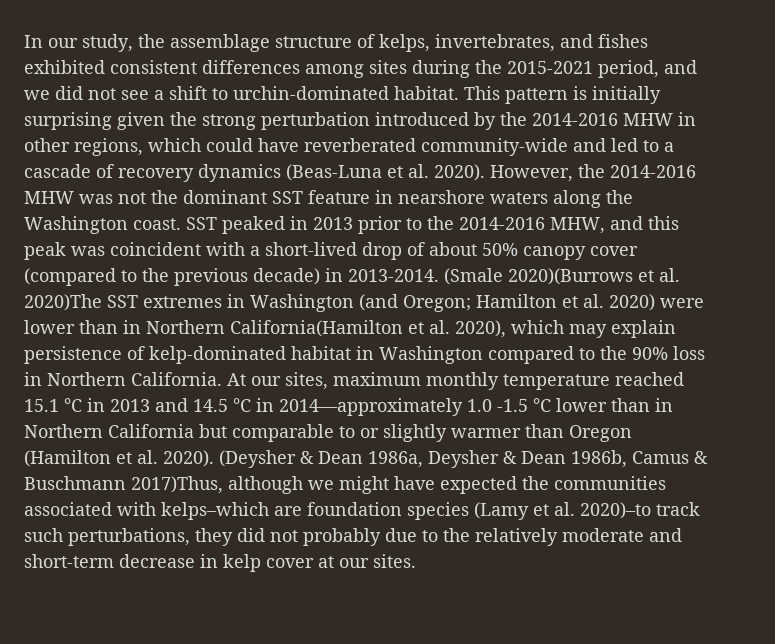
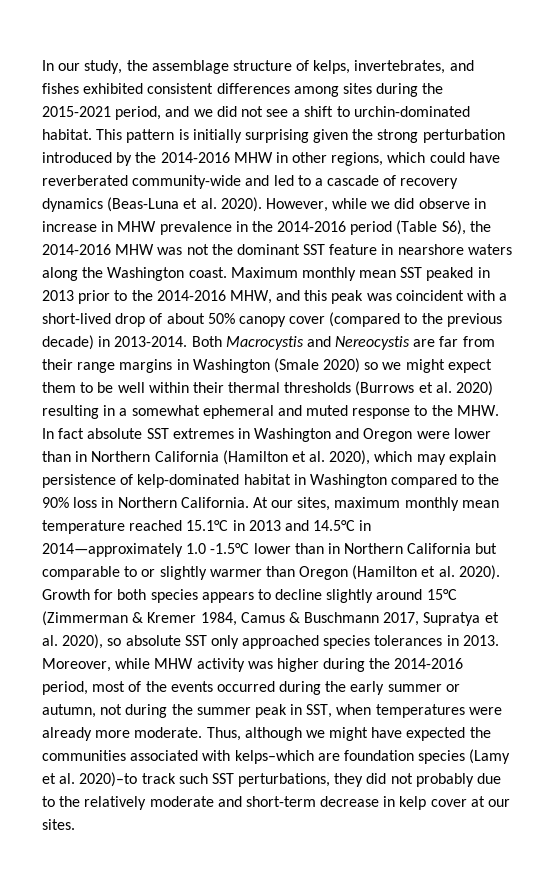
- However, the 2014-2016 MHW was not the dominant SST feature in nearshore waters along the Washington coast.
+ However, while we did observe in increase in MHW prevalence in the 2014-2016 period (Table S6), the 2014-2016 MHW was not the dominant SST feature in nearshore waters along the Washington coast.
- SST peaked in 2013 prior to the 2014-2016 MHW, and this peak was coincident with a short-lived drop of about 50% canopy cover (compared to the previous decade) in 2013-2014.
+ Maximum monthly mean SST peaked in 2013 prior to the 2014-2016 MHW, and this peak was coincident with a short-lived drop of about 50% canopy cover (compared to the previous decade) in 2013-2014.
- (Smale 2020)(Burrows et al. 2020)The SST extremes in Washington (and Oregon; Hamilton et al. 2020) were lower than in Northern California(Hamilton et al. 2020), which may explain persistence of kelp-dominated habitat in Washington compared to the 90% loss in Northern California.
+ Both Macrocystis and Nereocystis are far from their range margins in Washington (Smale 2020) so we might expect them to be well within their thermal thresholds (Burrows et al. 2020) resulting in a somewhat ephemeral and muted response to the MHW. In fact absolute SST extremes in Washington and Oregon were lower than in Northern California (Hamilton et al. 2020), which may explain persistence of kelp-dominated habitat in Washington compared to the 90% loss in Northern California.
- At our sites, maximum monthly temperature reached 15.1 °C in 2013 and 14.5 °C in 2014—approximately 1.0 -1.5 °C lower than in Northern California but comparable to or slightly warmer than Oregon (Hamilton et al. 2020).
+ At our sites, maximum monthly mean temperature reached 15.1°C in 2013 and 14.5°C in 2014—approximately 1.0 -1.5°C lower than in Northern California but comparable to or slightly warmer than Oregon (Hamilton et al. 2020).
- (Deysher & Dean 1986a, Deysher & Dean 1986b, Camus & Buschmann 2017)Thus, although we might have expected the communities associated with kelps–which are foundation species (Lamy et al. 2020)–to track such perturbations, they did not probably due to the relatively moderate and short-term decrease in kelp cover at our sites.
+ Growth for both species appears to decline slightly around 15°C (Zimmerman & Kremer 1984, Camus & Buschmann 2017, Supratya et al. 2020), so absolute SST only approached species tolerances in 2013. Moreover, while MHW activity was higher during the 2014-2016 period, most of the events occurred during the early summer or autumn, not during the summer peak in SST, when temperatures were already more moderate. Thus, although we might have expected the communities associated with kelps–which are foundation species (Lamy et al. 2020)–to track such SST perturbations, they did not probably due to the relatively moderate and short-term decrease in kelp cover at our sites.

